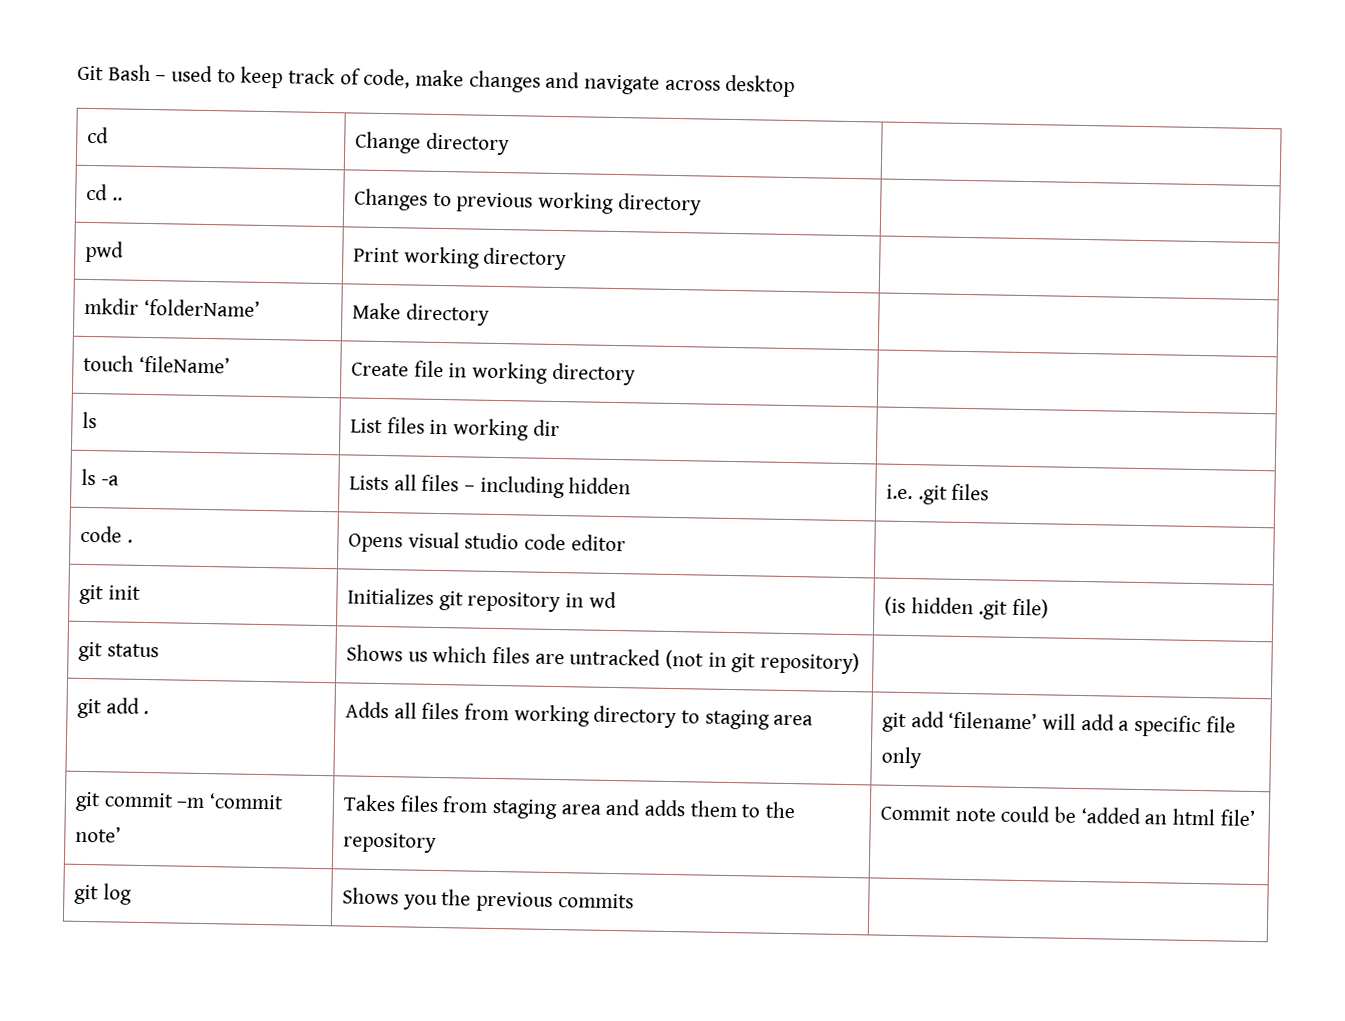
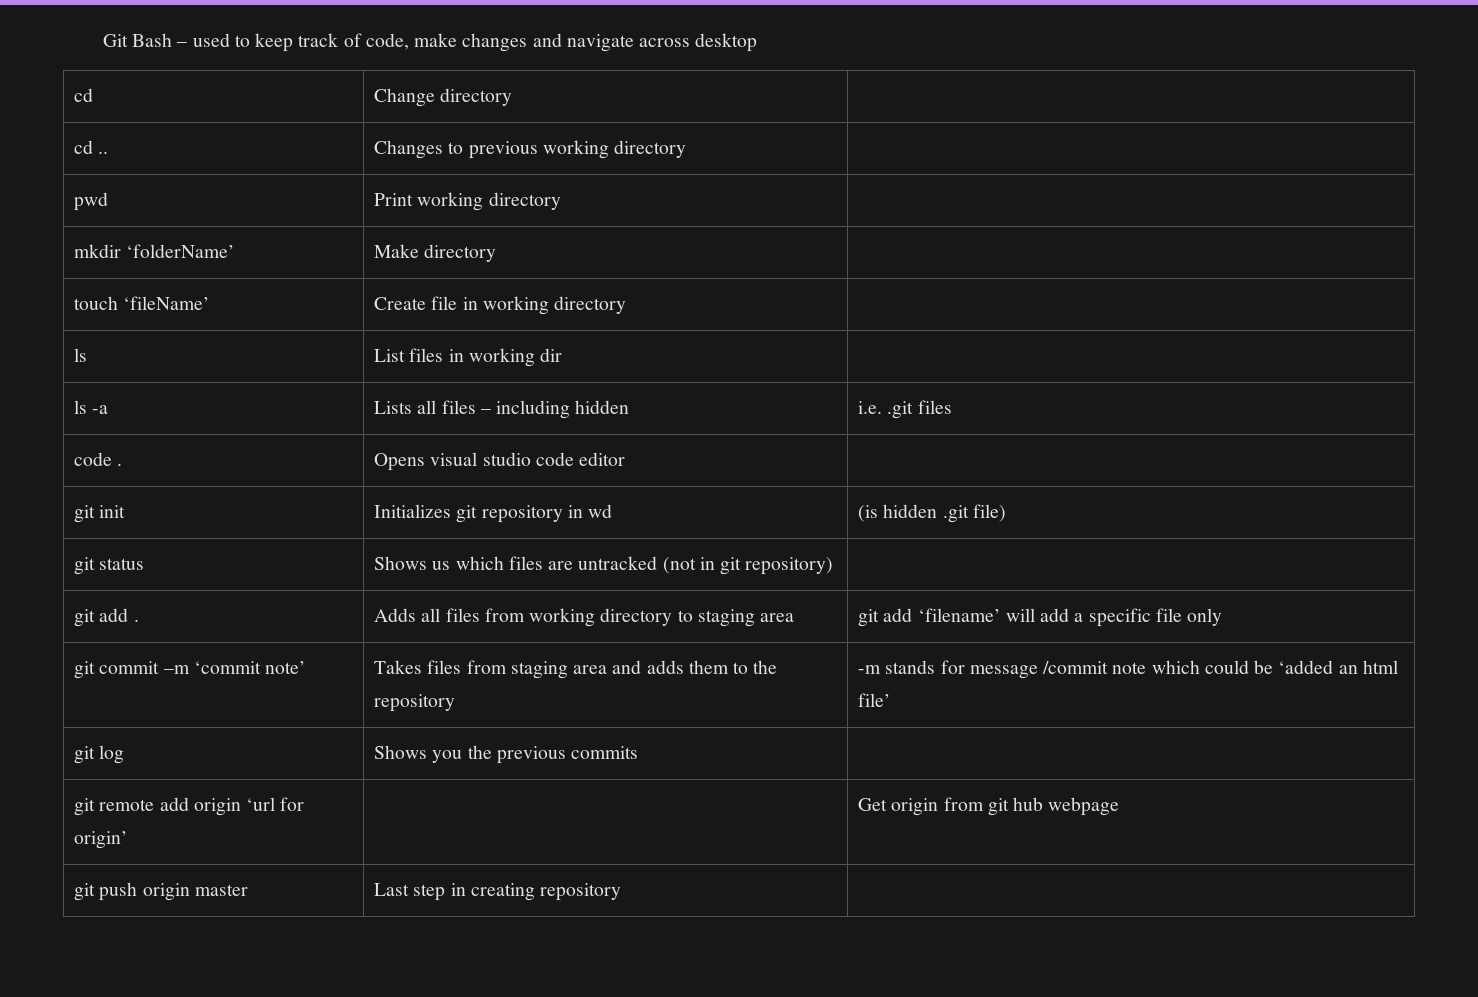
- git commit –m ‘commit note’ | Takes files from staging area and adds them to the repository | Commit note could be ‘added an html file’
+ git commit –m ‘commit note’ | Takes files from staging area and adds them to the repository | -m stands for message /commit note which could be ‘added an html file’
+ git remote add origin ‘url for origin’ | | Get origin from git hub webpage
+ git push origin master | Last step in creating repository |

